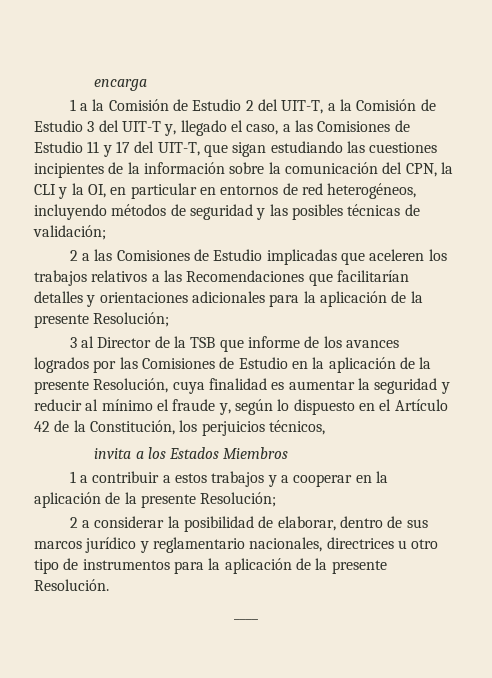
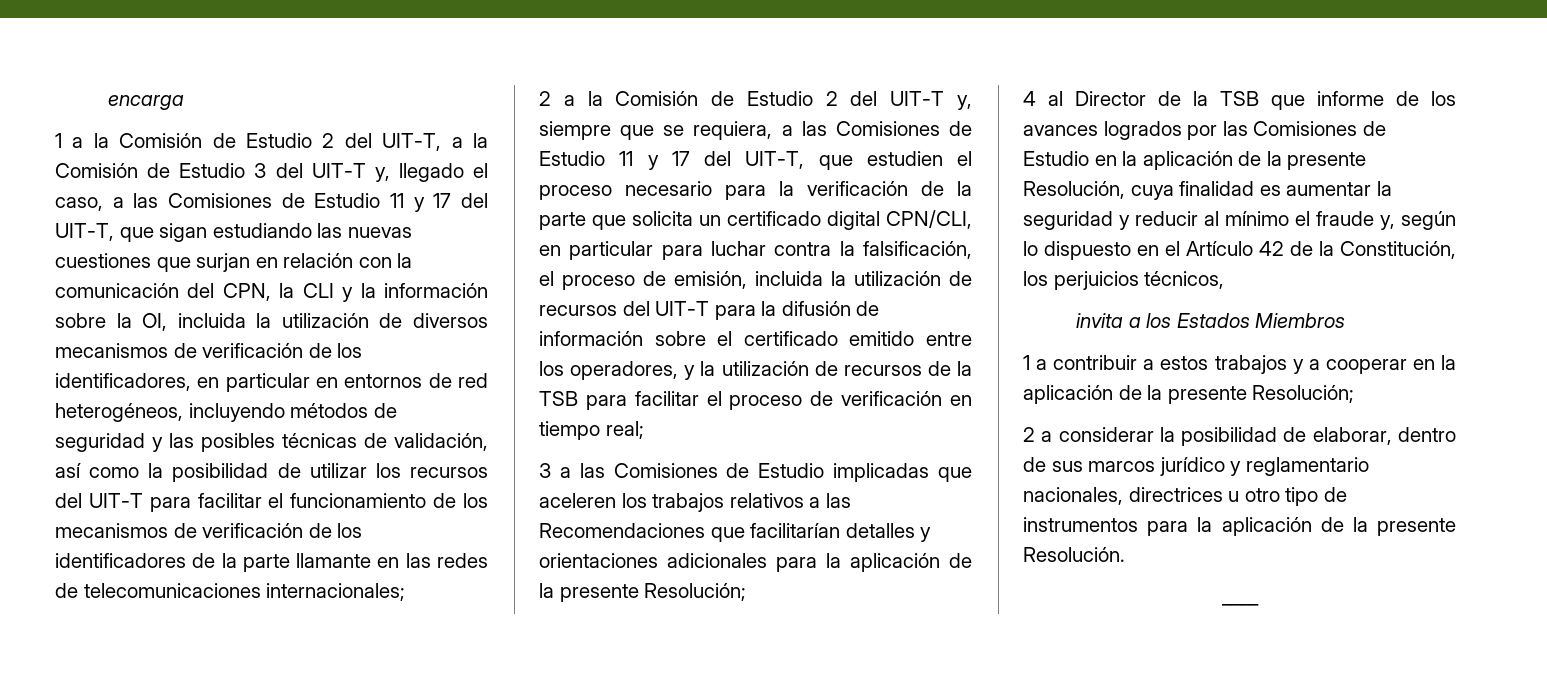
- 1 a la Comisión de Estudio 2 del UIT-T, a la Comisión de Estudio 3 del UIT-T y, llegado el caso, a las Comisiones de Estudio 11 y 17 del UIT-T, que sigan estudiando las cuestiones incipientes de la información sobre la comunicación del CPN, la CLI y la OI, en particular en entornos de red heterogéneos, incluyendo métodos de seguridad y las posibles técnicas de validación;
- 2 a las Comisiones de Estudio implicadas que aceleren los trabajos relativos a las Recomendaciones que facilitarían detalles y orientaciones adicionales para la aplicación de la presente Resolución;
+ 1 a la Comisión de Estudio 2 del UIT-T, a la Comisión de Estudio 3 del UIT-T y, llegado el caso, a las Comisiones de Estudio 11 y 17 del UIT-T, que sigan estudiando las nuevas cuestiones que surjan en relación con la comunicación del CPN, la CLI y la información sobre la OI, incluida la utilización de diversos mecanismos de verificación de los identificadores, en particular en entornos de red heterogéneos, incluyendo métodos de seguridad y las posibles técnicas de validación, así como la posibilidad de utilizar los recursos del UIT-T para facilitar el funcionamiento de los mecanismos de verificación de los identificadores de la parte llamante en las redes de telecomunicaciones internacionales;
+ 2 a la Comisión de Estudio 2 del UIT-T y, siempre que se requiera, a las Comisiones de Estudio 11 y 17 del UIT-T, que estudien el proceso necesario para la verificación de la parte que solicita un certificado digital CPN/CLI, en particular para luchar contra la falsificación, el proceso de emisión, incluida la utilización de recursos del UIT-T para la difusión de información sobre el certificado emitido entre los operadores, y la utilización de recursos de la TSB para facilitar el proceso de verificación en tiempo real;
+ 3 a las Comisiones de Estudio implicadas que aceleren los trabajos relativos a las Recomendaciones que facilitarían detalles y orientaciones adicionales para la aplicación de la presente Resolución;
- 3 al Director de la TSB que informe de los avances logrados por las Comisiones de Estudio en la aplicación de la presente Resolución, cuya finalidad es aumentar la seguridad y reducir al mínimo el fraude y, según lo dispuesto en el Artículo 42 de la Constitución, los perjuicios técnicos,
+ 4 al Director de la TSB que informe de los avances logrados por las Comisiones de Estudio en la aplicación de la presente Resolución, cuya finalidad es aumentar la seguridad y reducir al mínimo el fraude y, según lo dispuesto en el Artículo 42 de la Constitución, los perjuicios técnicos,

